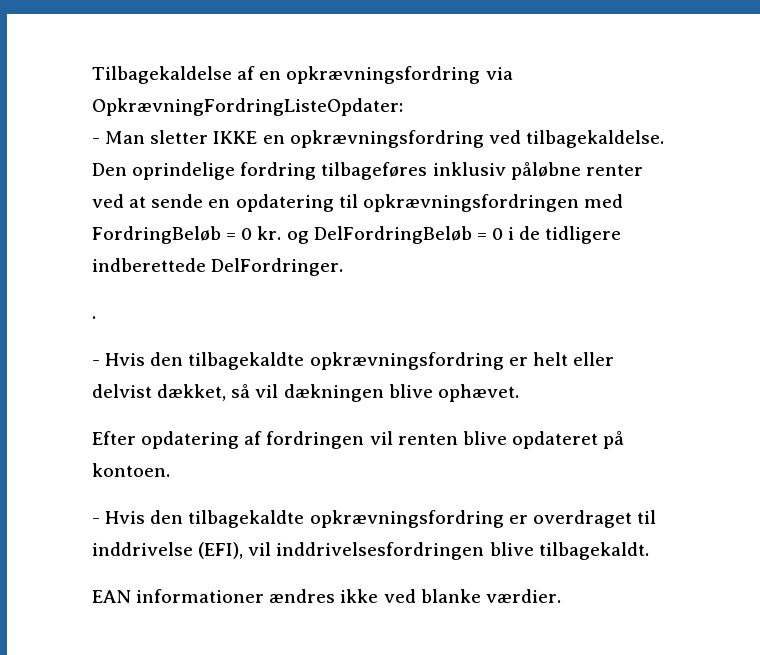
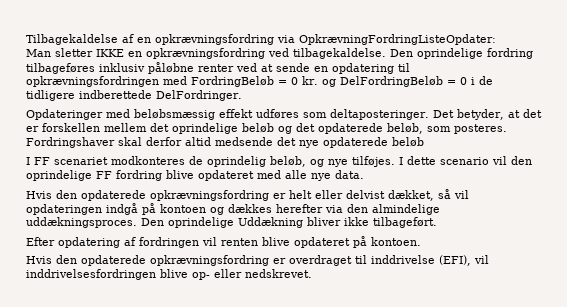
- - Man sletter IKKE en opkrævningsfordring ved tilbagekaldelse.
+ Man sletter IKKE en opkrævningsfordring ved tilbagekaldelse.
- .
- - Hvis den tilbagekaldte opkrævningsfordring er helt eller delvist dækket, så vil dækningen blive ophævet.
+ Opdateringer med beløbsmæssig effekt udføres som deltaposteringer. Det betyder, at det er forskellen mellem det oprindelige beløb og det opdaterede beløb, som posteres. Fordringshaver skal derfor altid medsende det nye opdaterede beløb
+ I FF scenariet modkonteres de oprindelig beløb, og nye tilføjes. I dette scenario vil den oprindelige FF fordring blive opdateret med alle nye data.
+ Hvis den opdaterede opkrævningsfordring er helt eller delvist dækket, så vil opdateringen indgå på kontoen og dækkes herefter via den almindelige uddækningsproces. Den oprindelige Uddækning bliver ikke tilbageført.
- - Hvis den tilbagekaldte opkrævningsfordring er overdraget til inddrivelse (EFI), vil inddrivelsesfordringen blive tilbagekaldt.
- EAN informationer ændres ikke ved blanke værdier.
+ Hvis den opdaterede opkrævningsfordring er overdraget til inddrivelse (EFI), vil inddrivelsesfordringen blive op- eller nedskrevet.

